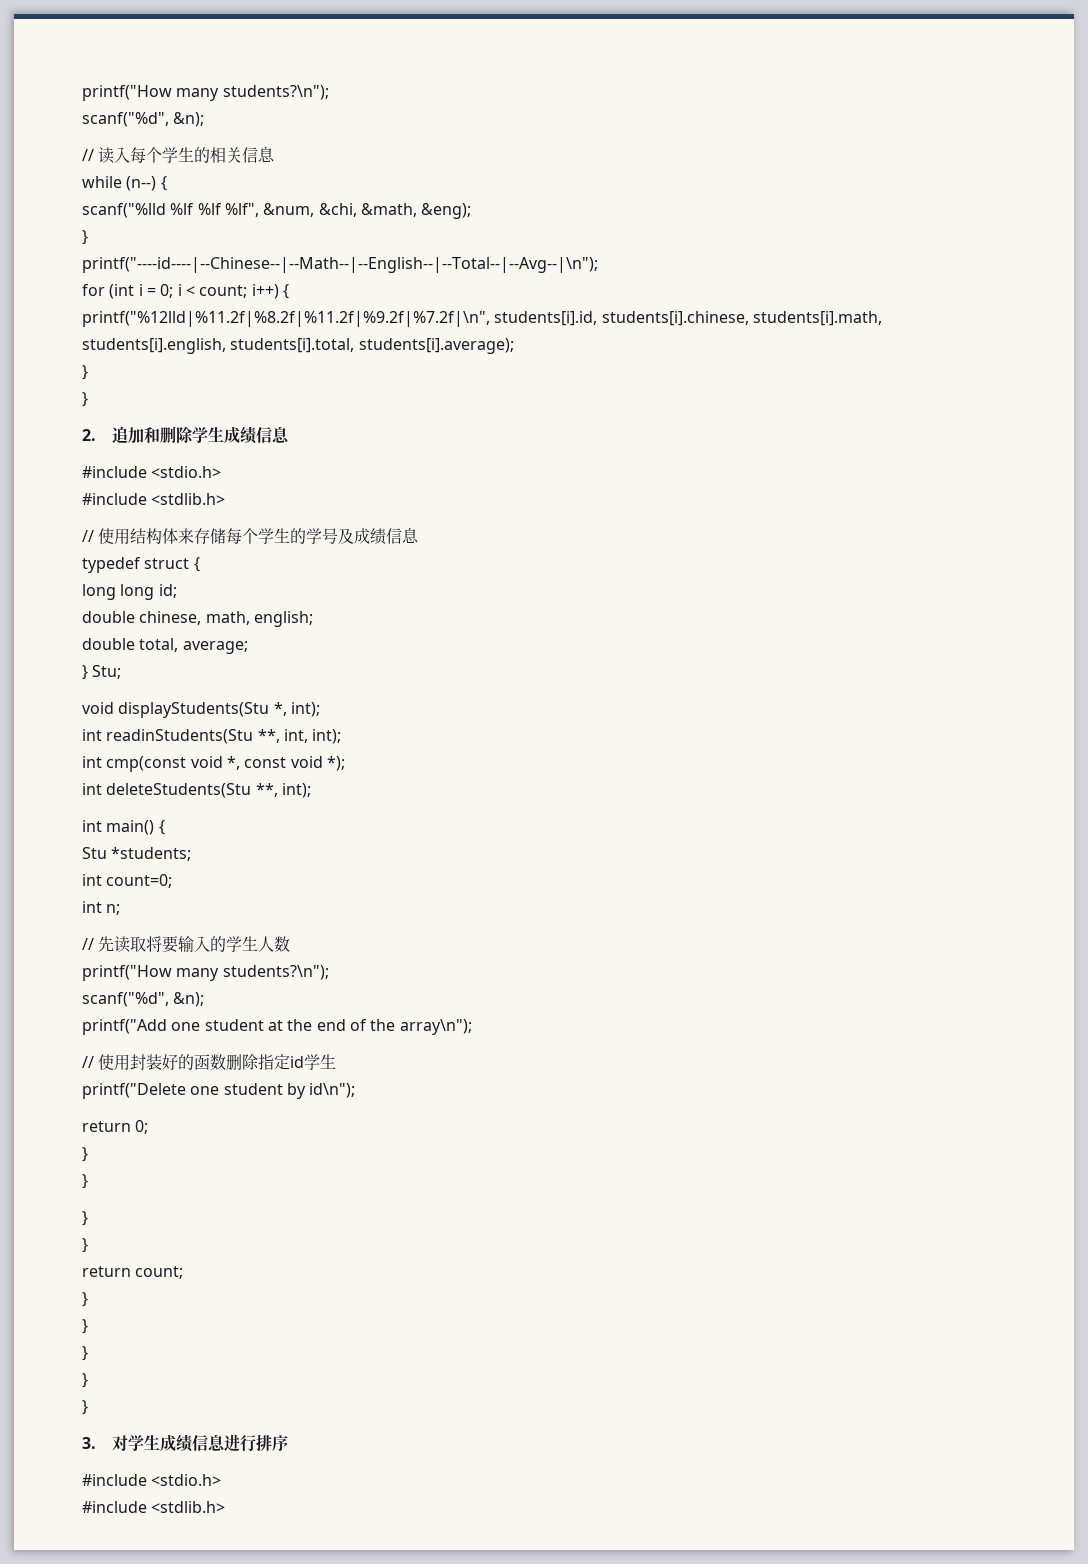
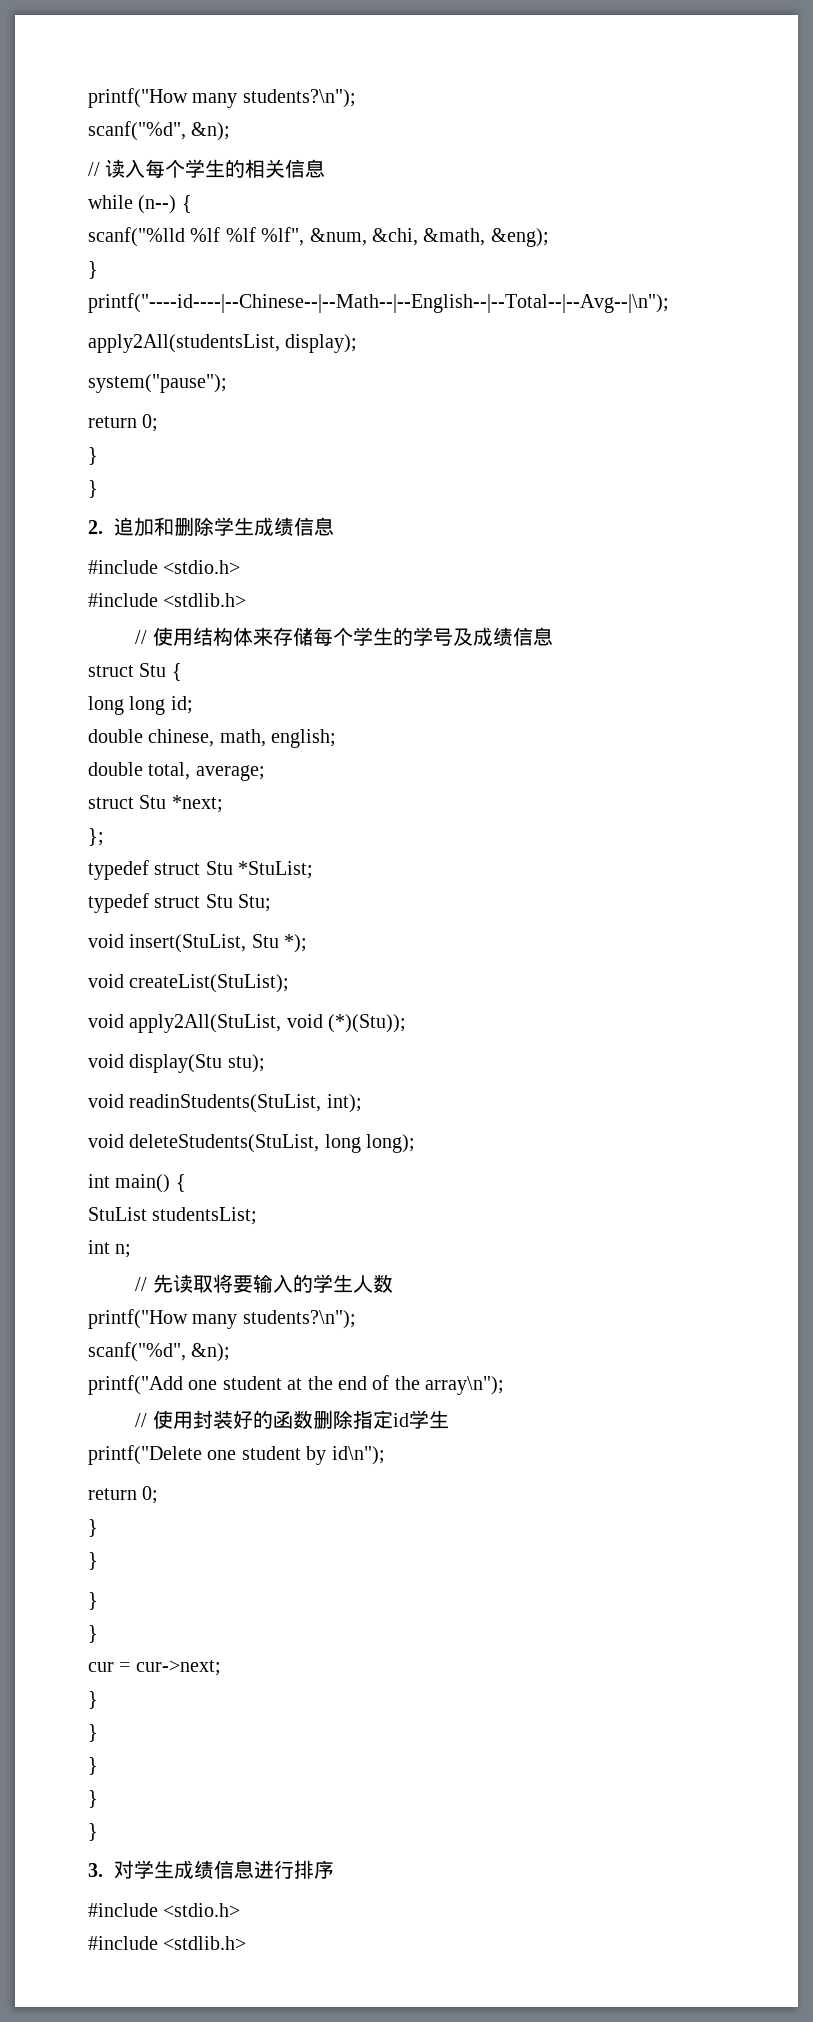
- for (int i = 0; i < count; i++) {
- printf("%12lld|%11.2f|%8.2f|%11.2f|%9.2f|%7.2f|\n", students[i].id, students[i].chinese, students[i].math, students[i].english, students[i].total, students[i].average);
+ apply2All(studentsList, display);
+ system("pause");
+ return 0;
- typedef struct {
+ struct Stu {
- } Stu;
- void displayStudents(Stu *, int);
- int readinStudents(Stu **, int, int);
- int cmp(const void *, const void *);
- int deleteStudents(Stu **, int);
+ struct Stu *next;
+ };
+ typedef struct Stu *StuList;
+ typedef struct Stu Stu;
+ void insert(StuList, Stu *);
+ void createList(StuList);
+ void apply2All(StuList, void (*)(Stu));
+ void display(Stu stu);
+ void readinStudents(StuList, int);
+ void deleteStudents(StuList, long long);
- Stu *students;
- int count=0;
+ StuList studentsList;
- return count;
+ cur = cur->next;

